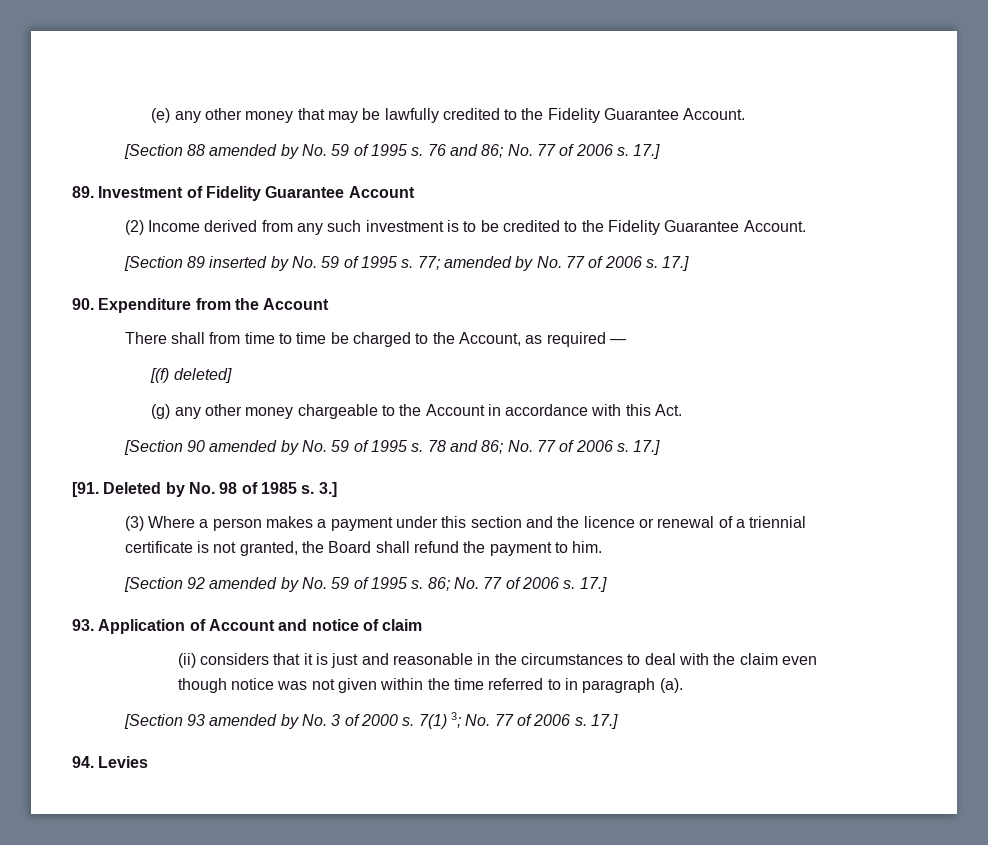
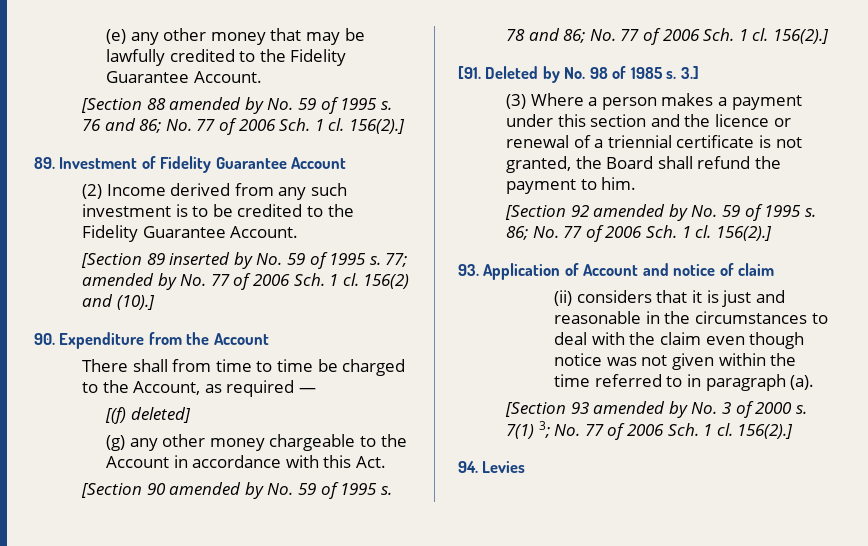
- 76 and 86; No. 77 of 2006 s. 17.]
+ 76 and 86; No. 77 of 2006 Sch. 1 cl. 156(2).]
- 77; amended by No. 77 of 2006 s. 17.]
+ 77; amended by No. 77 of 2006 Sch. 1 cl. 156(2) and (10).]
- 78 and 86; No. 77 of 2006 s. 17.]
+ 78 and 86; No. 77 of 2006 Sch. 1 cl. 156(2).]
- [Section 92 amended by No. 59 of 1995 s. 86; No. 77 of 2006 s. 17.]
+ [Section 92 amended by No. 59 of 1995 s. 86; No. 77 of 2006 Sch. 1 cl. 156(2).]
- 7(1) 3; No. 77 of 2006 s. 17.]
+ 7(1) 3; No. 77 of 2006 Sch. 1 cl. 156(2).]

